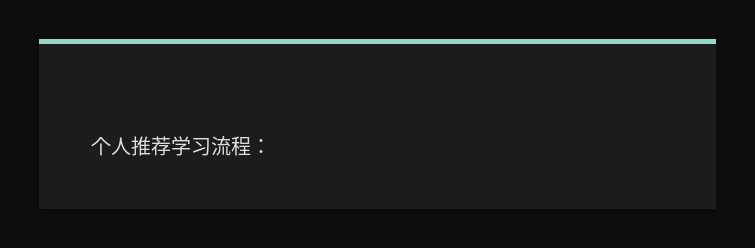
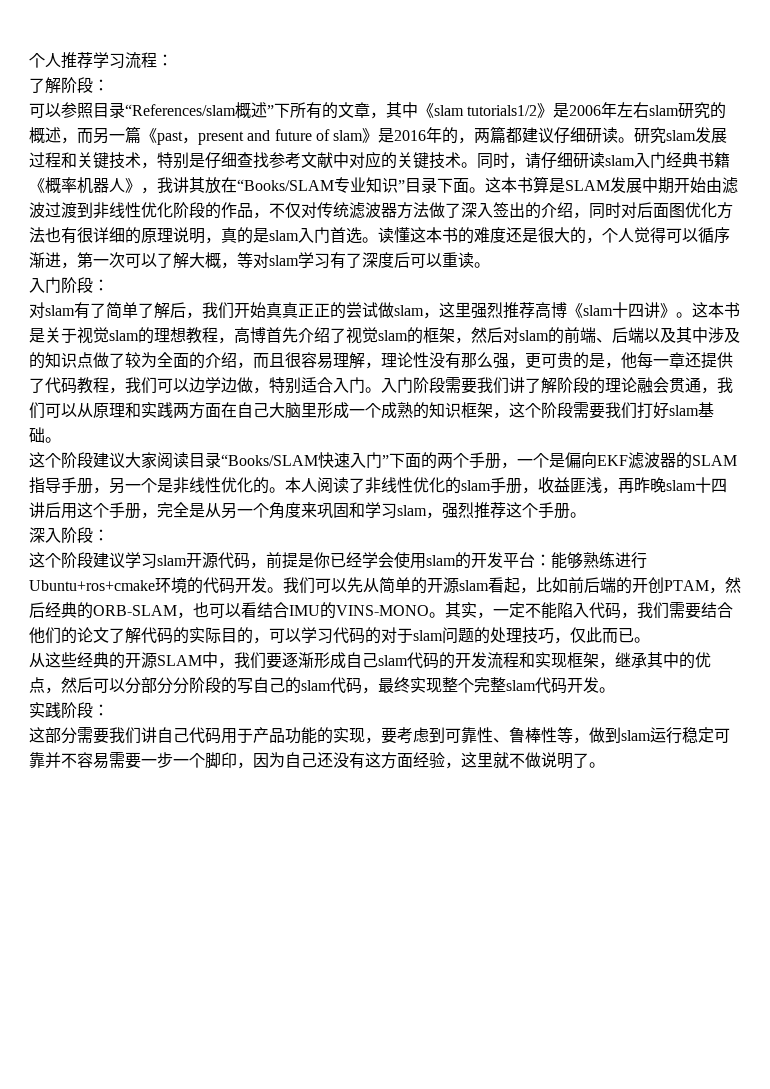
+ 了解阶段：
+ 可以参照目录“References/slam概述”下所有的文章，其中《slam tutorials1/2》是2006年左右slam研究的概述，而另一篇《past，present and future of slam》是2016年的，两篇都建议仔细研读。研究slam发展过程和关键技术，特别是仔细查找参考文献中对应的关键技术。同时，请仔细研读slam入门经典书籍《概率机器人》，我讲其放在“Books/SLAM专业知识”目录下面。这本书算是SLAM发展中期开始由滤波过渡到非线性优化阶段的作品，不仅对传统滤波器方法做了深入签出的介绍，同时对后面图优化方法也有很详细的原理说明，真的是slam入门首选。读懂这本书的难度还是很大的，个人觉得可以循序渐进，第一次可以了解大概，等对slam学习有了深度后可以重读。
+ 入门阶段：
+ 对slam有了简单了解后，我们开始真真正正的尝试做slam，这里强烈推荐高博《slam十四讲》。这本书是关于视觉slam的理想教程，高博首先介绍了视觉slam的框架，然后对slam的前端、后端以及其中涉及的知识点做了较为全面的介绍，而且很容易理解，理论性没有那么强，更可贵的是，他每一章还提供了代码教程，我们可以边学边做，特别适合入门。入门阶段需要我们讲了解阶段的理论融会贯通，我们可以从原理和实践两方面在自己大脑里形成一个成熟的知识框架，这个阶段需要我们打好slam基础。
+ 这个阶段建议大家阅读目录“Books/SLAM快速入门”下面的两个手册，一个是偏向EKF滤波器的SLAM指导手册，另一个是非线性优化的。本人阅读了非线性优化的slam手册，收益匪浅，再昨晚slam十四讲后用这个手册，完全是从另一个角度来巩固和学习slam，强烈推荐这个手册。
+ 深入阶段：
+ 这个阶段建议学习slam开源代码，前提是你已经学会使用slam的开发平台：能够熟练进行Ubuntu+ros+cmake环境的代码开发。我们可以先从简单的开源slam看起，比如前后端的开创PTAM，然后经典的ORB-SLAM，也可以看结合IMU的VINS-MONO。其实，一定不能陷入代码，我们需要结合他们的论文了解代码的实际目的，可以学习代码的对于slam问题的处理技巧，仅此而已。
+ 从这些经典的开源SLAM中，我们要逐渐形成自己slam代码的开发流程和实现框架，继承其中的优点，然后可以分部分分阶段的写自己的slam代码，最终实现整个完整slam代码开发。
+ 实践阶段：
+ 这部分需要我们讲自己代码用于产品功能的实现，要考虑到可靠性、鲁棒性等，做到slam运行稳定可靠并不容易需要一步一个脚印，因为自己还没有这方面经验，这里就不做说明了。

